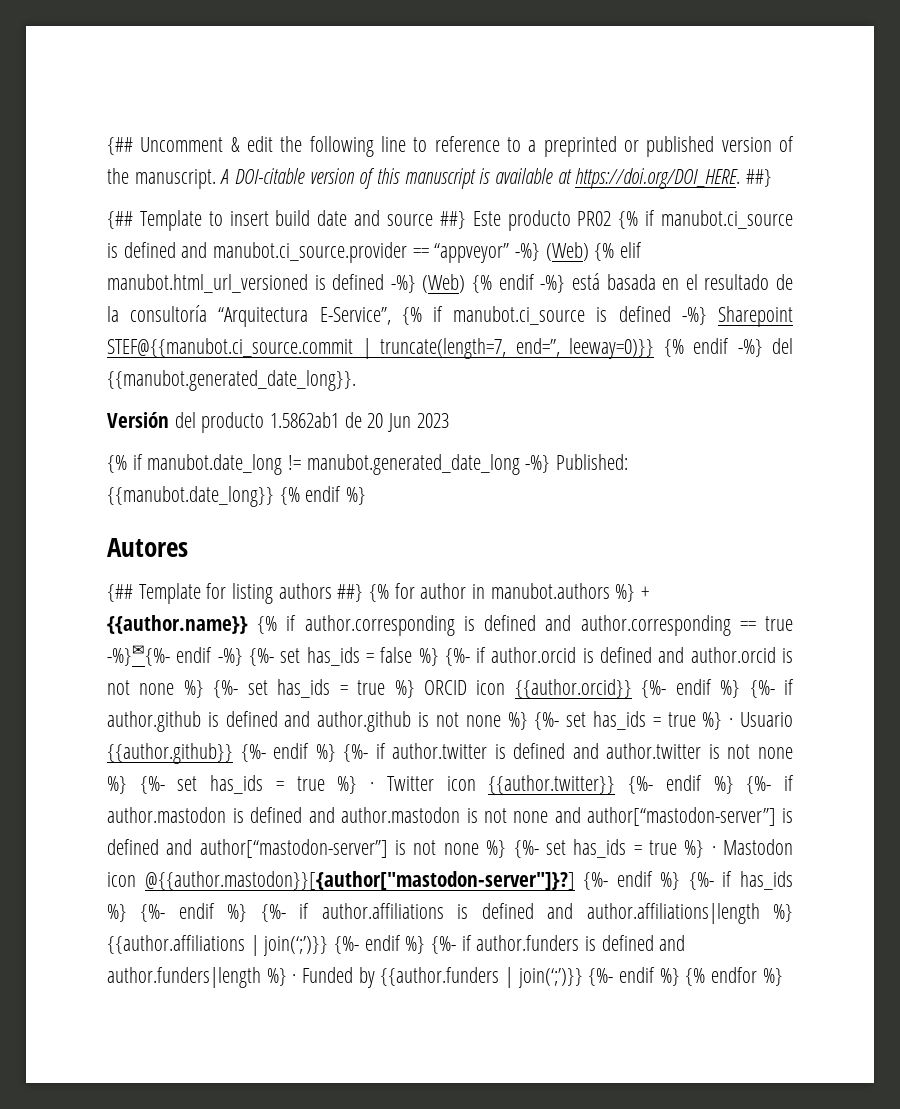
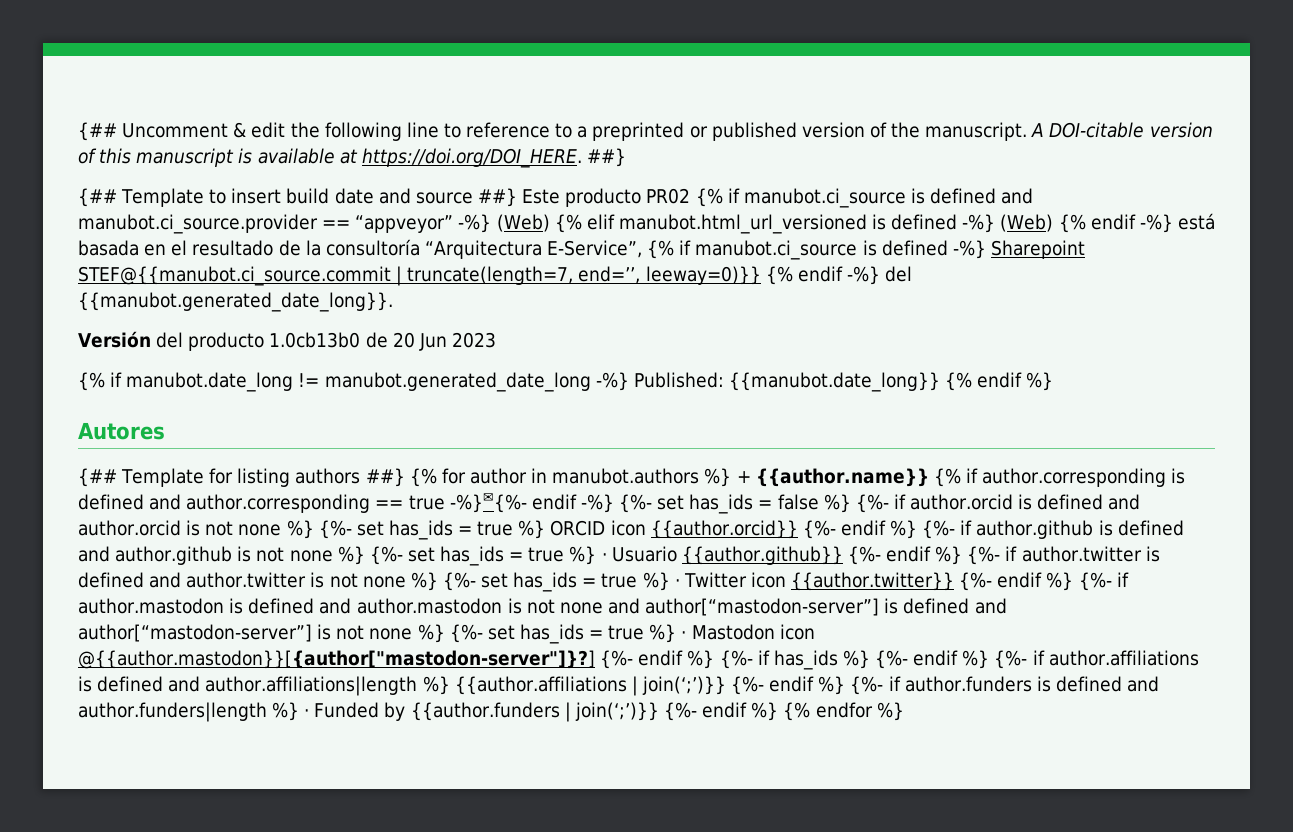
- Versión del producto 1.5862ab1 de 20 Jun 2023
+ Versión del producto 1.0cb13b0 de 20 Jun 2023

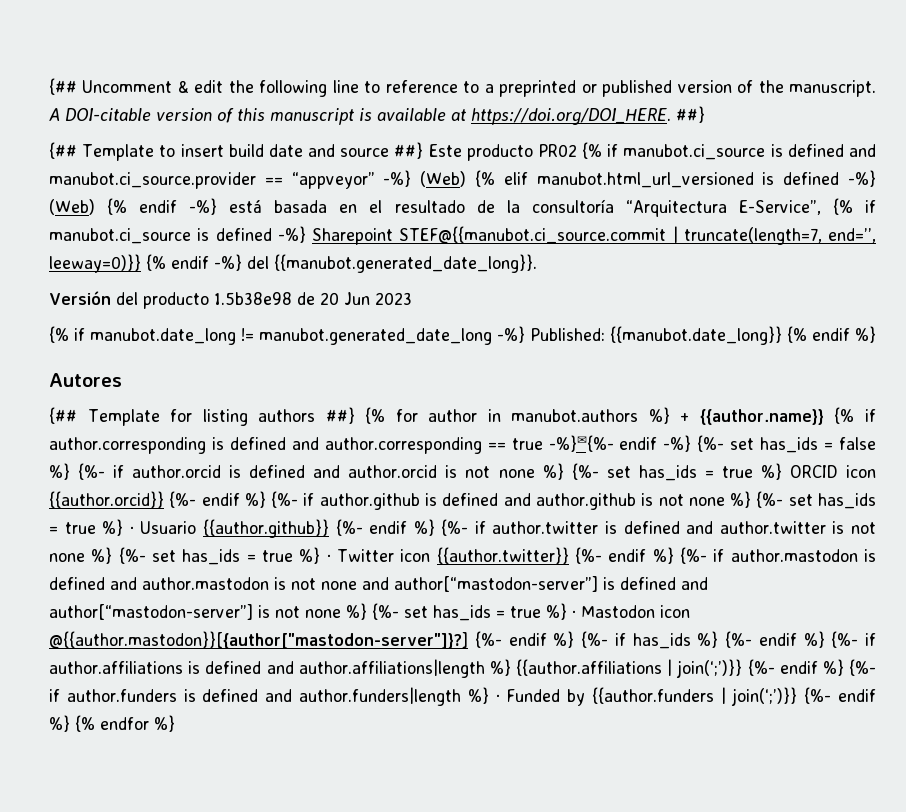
- Versión del producto 1.0cb13b0 de 20 Jun 2023
+ Versión del producto 1.5b38e98 de 20 Jun 2023

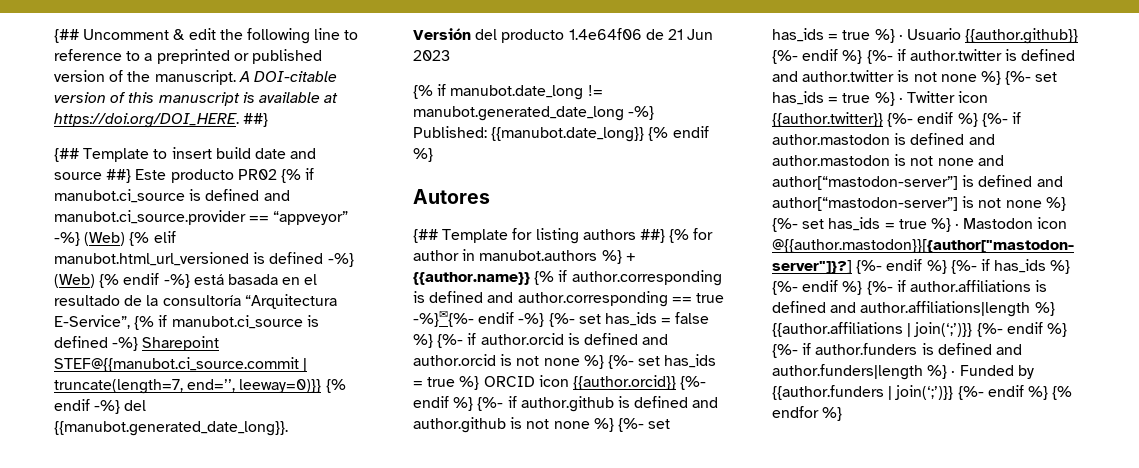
- Versión del producto 1.5b38e98 de 20 Jun 2023
+ Versión del producto 1.4e64f06 de 21 Jun 2023

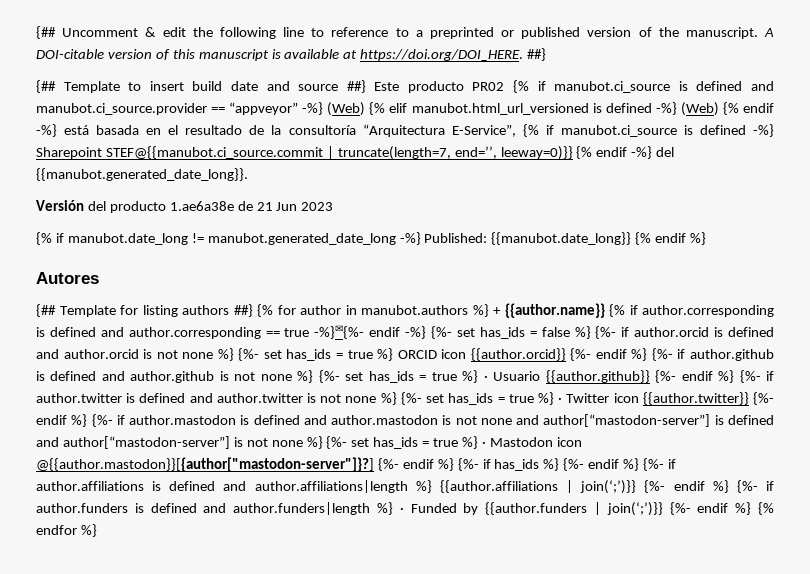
- Versión del producto 1.4e64f06 de 21 Jun 2023
+ Versión del producto 1.ae6a38e de 21 Jun 2023

